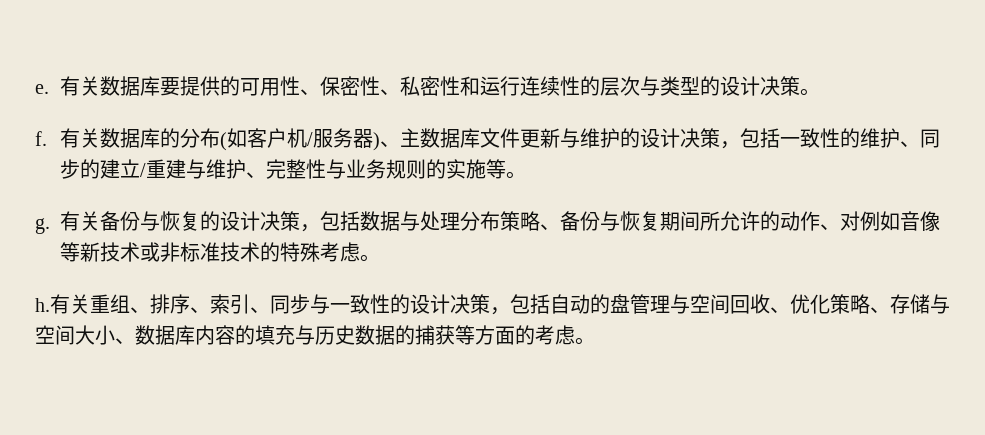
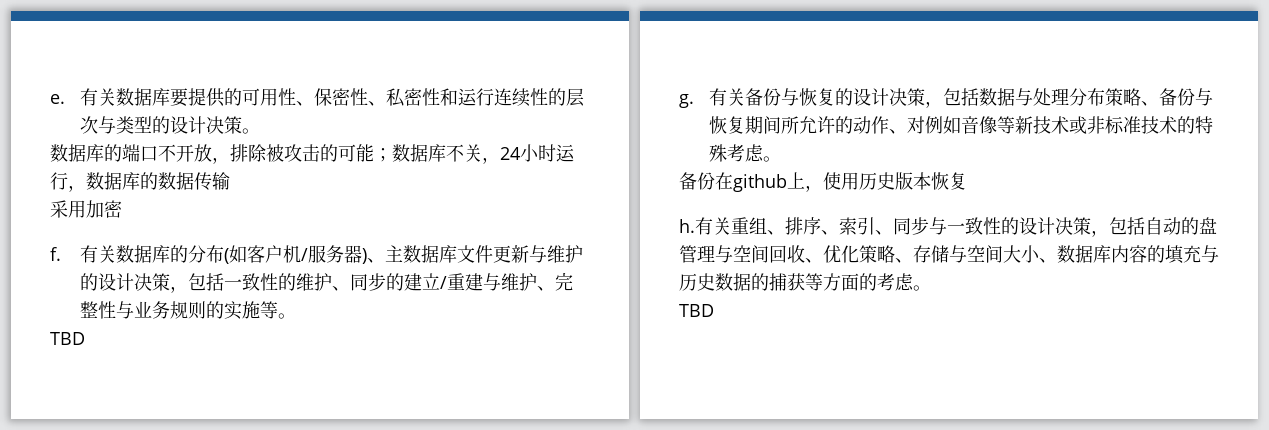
+ 数据库的端口不开放，排除被攻击的可能；数据库不关，24小时运行，数据库的数据传输
+ 采用加密
  有关数据库的分布(如客户机/服务器)、主数据库文件更新与维护的设计决策，包括一致性的维护、同步的建立/重建与维护、完整性与业务规则的实施等。
+ TBD
+ 备份在github上，使用历史版本恢复
  有关重组、排序、索引、同步与一致性的设计决策，包括自动的盘管理与空间回收、优化策略、存储与空间大小、数据库内容的填充与历史数据的捕获等方面的考虑。
+ TBD

